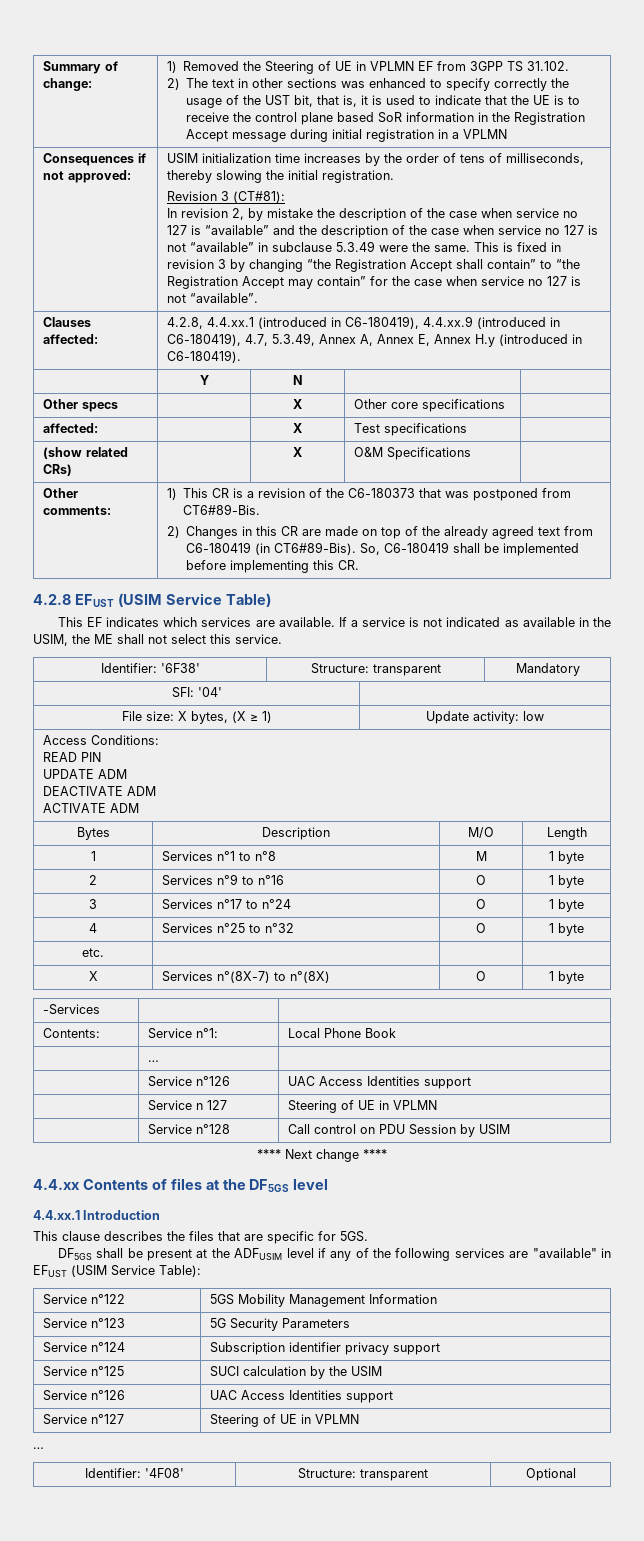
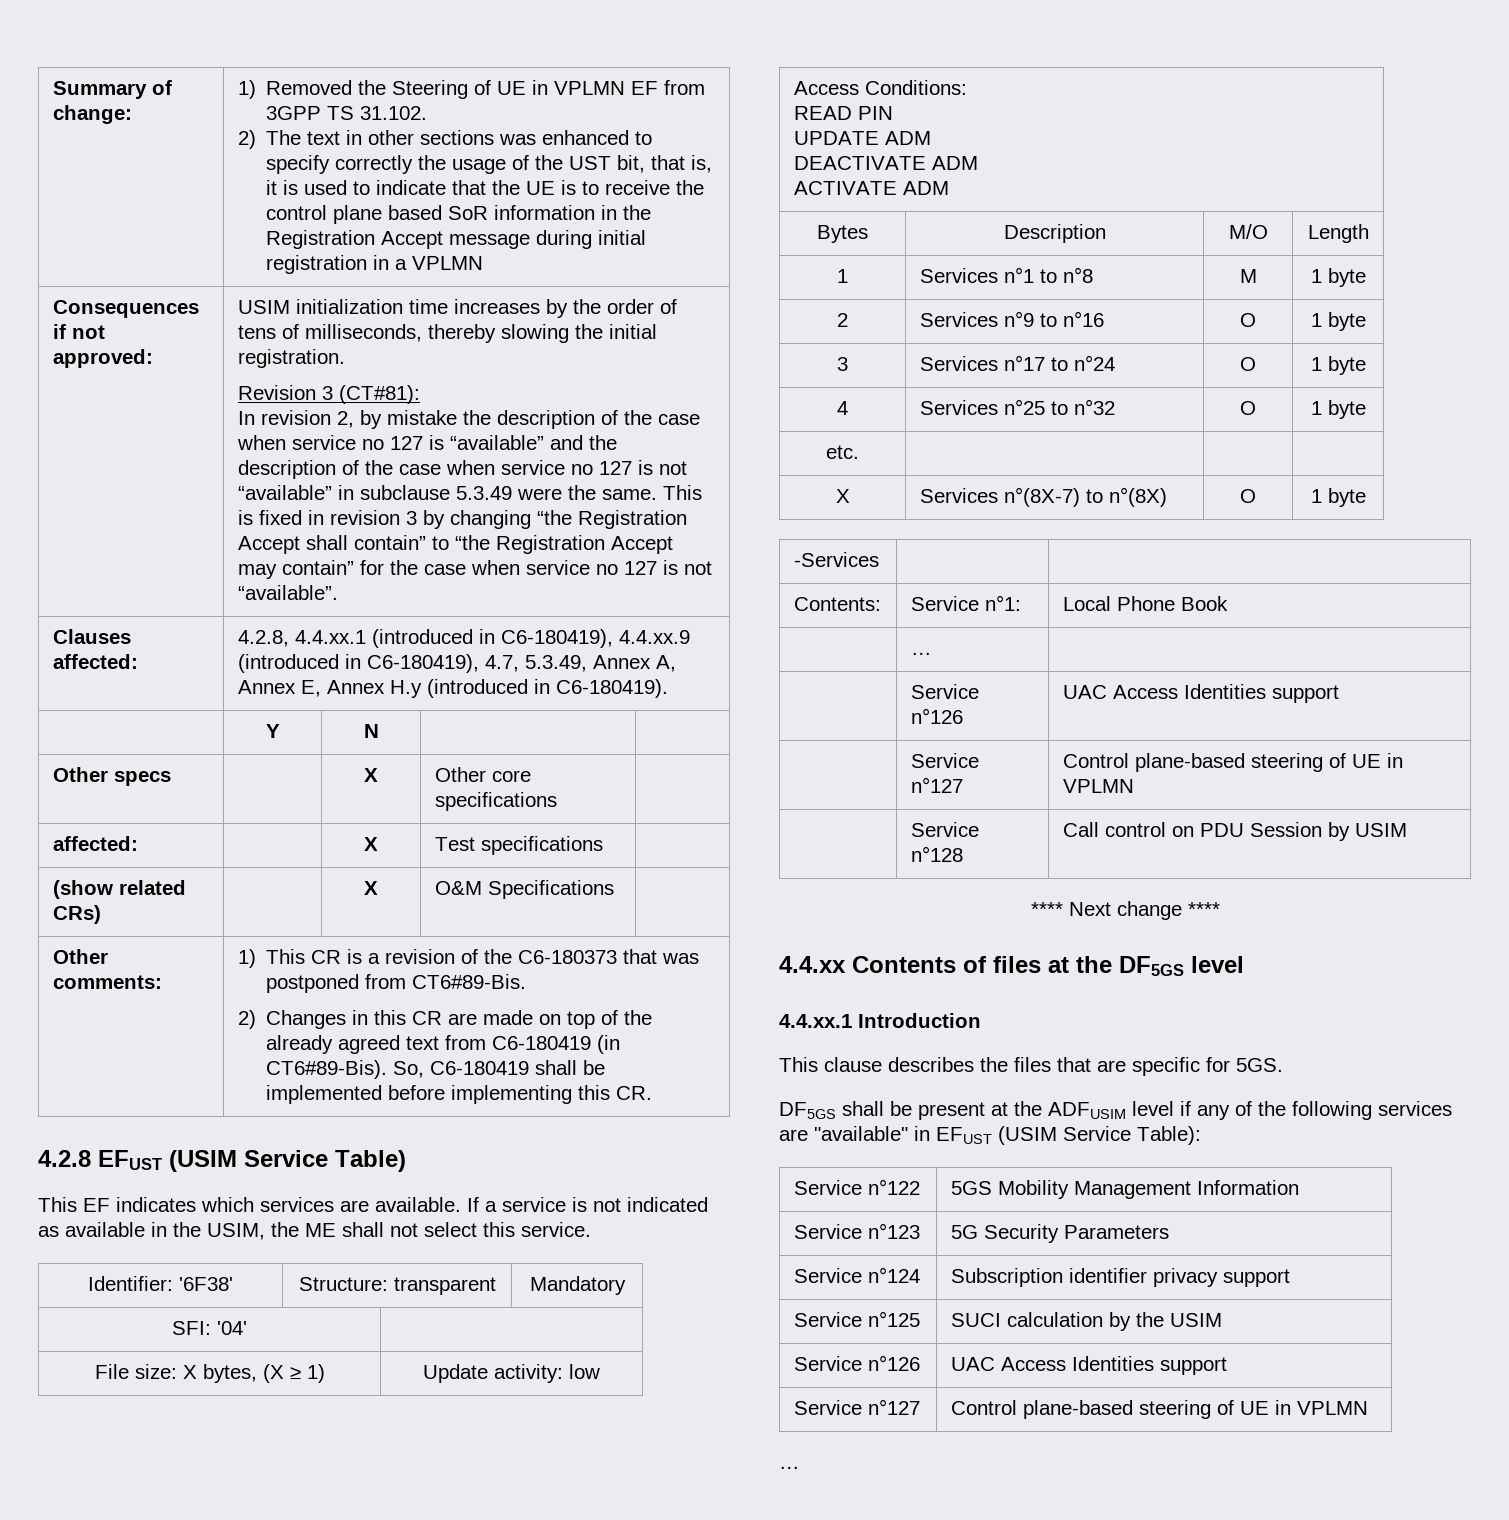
- | Service n 127 | Steering of UE in VPLMN
+ | Service n°127 | Control plane-based steering of UE in VPLMN
  Service n°125 | SUCI calculation by the USIM
  Service n°126 | UAC Access Identities support
- Service n°127 | Steering of UE in VPLMN
+ Service n°127 | Control plane-based steering of UE in VPLMN
- Identifier: '4F08' | Structure: transparent | Optional

